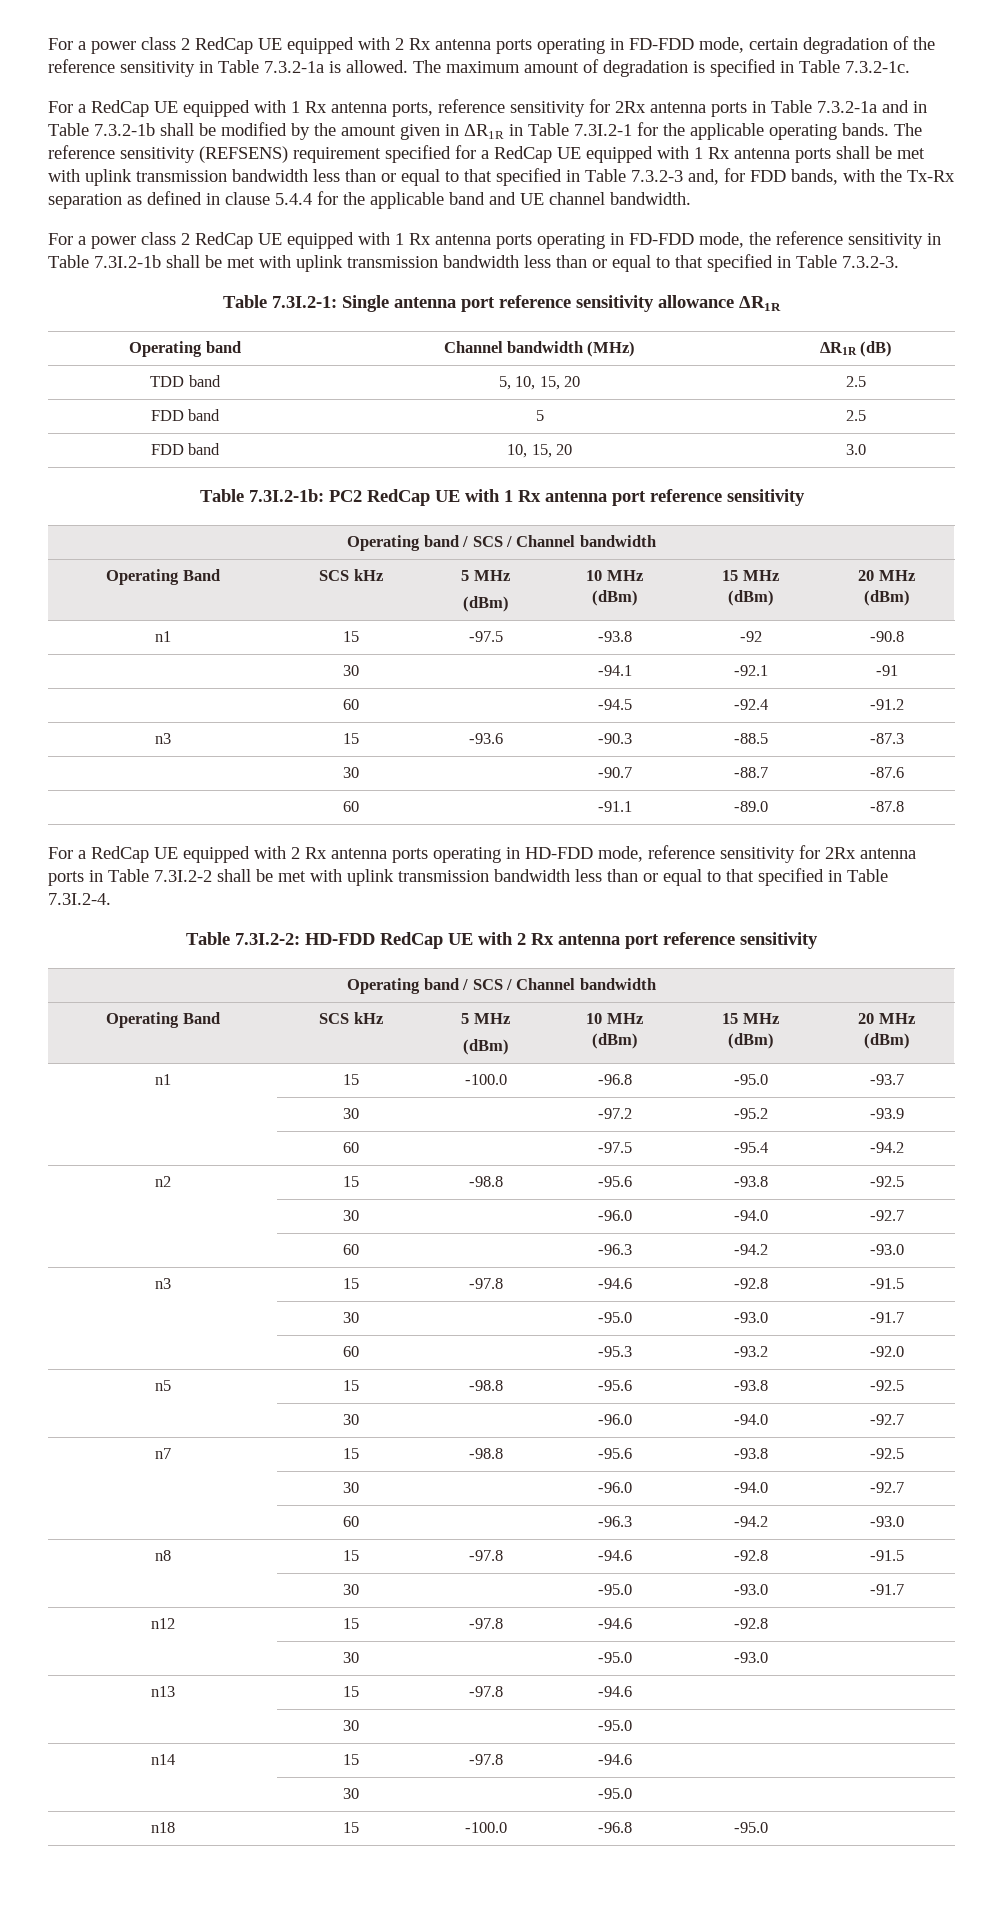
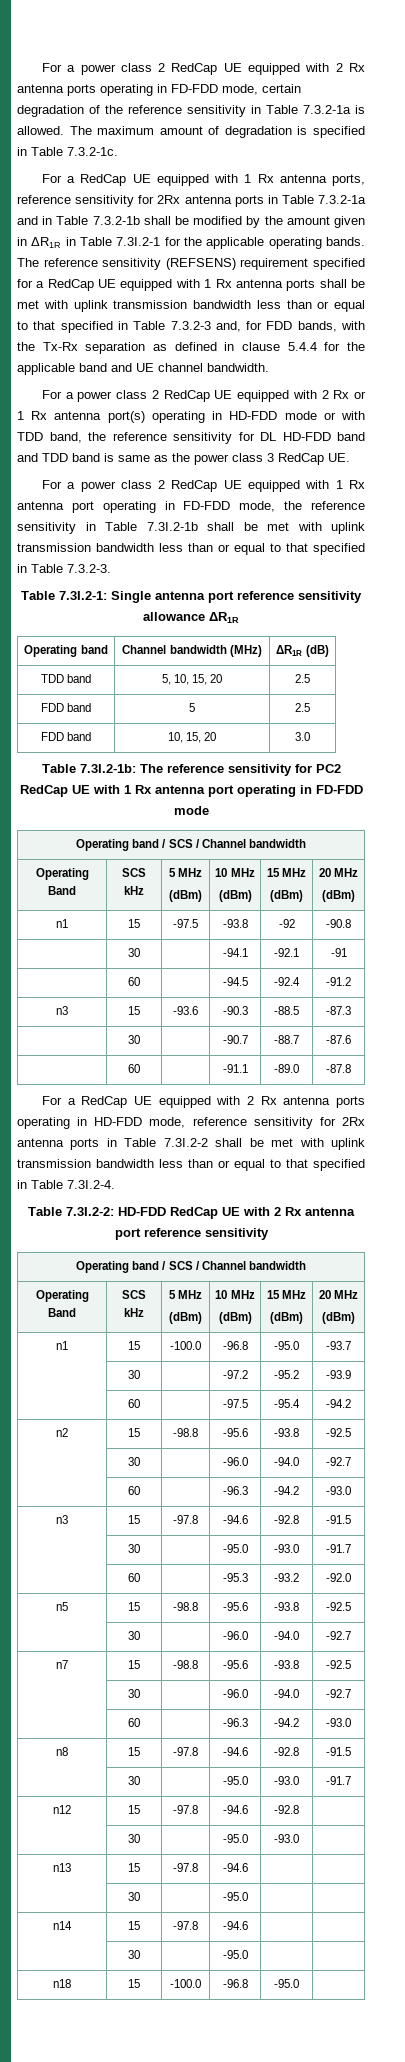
- For a power class 2 RedCap UE equipped with 1 Rx antenna ports operating in FD-FDD mode, the reference sensitivity in Table 7.3I.2-1b shall be met with uplink transmission bandwidth less than or equal to that specified in Table 7.3.2-3.
+ For a power class 2 RedCap UE equipped with 2 Rx or 1 Rx antenna port(s) operating in HD-FDD mode or with TDD band, the reference sensitivity for DL HD-FDD band and TDD band is same as the power class 3 RedCap UE.
+ For a power class 2 RedCap UE equipped with 1 Rx antenna port operating in FD-FDD mode, the reference sensitivity in Table 7.3I.2-1b shall be met with uplink transmission bandwidth less than or equal to that specified in Table 7.3.2-3.
- Table 7.3I.2-1b: PC2 RedCap UE with 1 Rx antenna port reference sensitivity
+ Table 7.3I.2-1b: The reference sensitivity for PC2 RedCap UE with 1 Rx antenna port operating in FD-FDD mode

